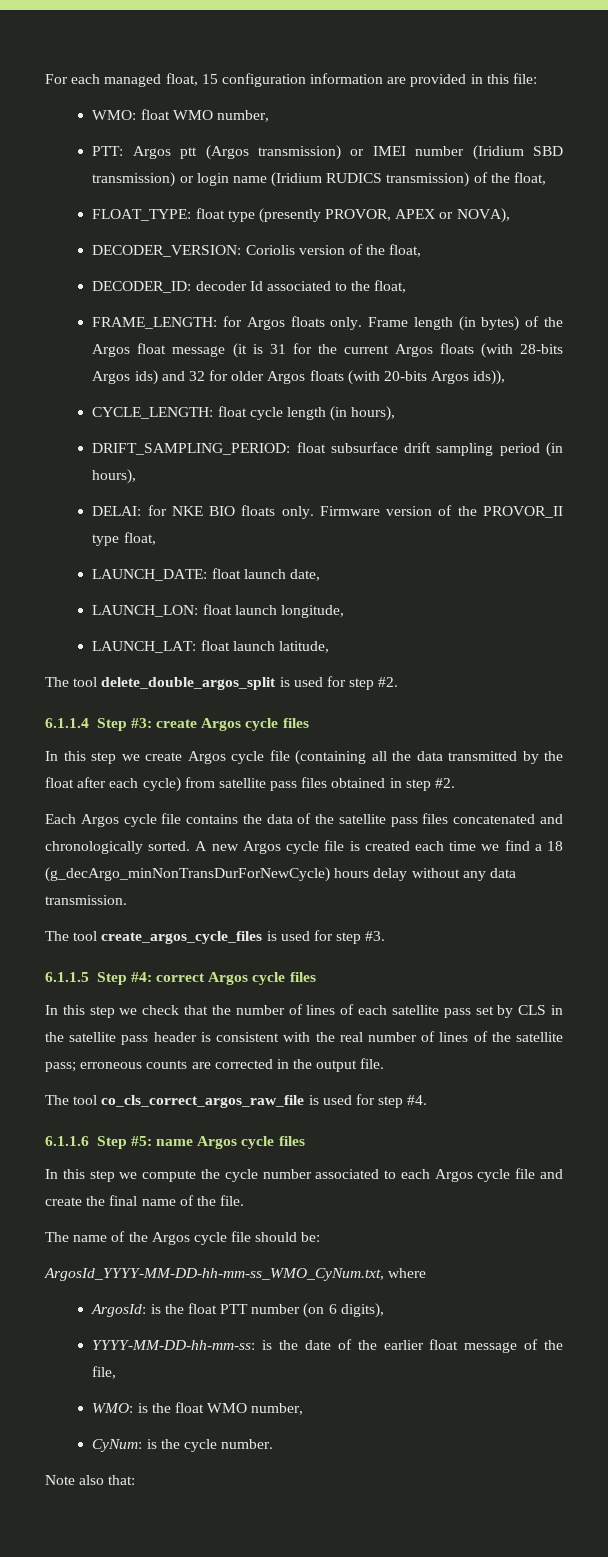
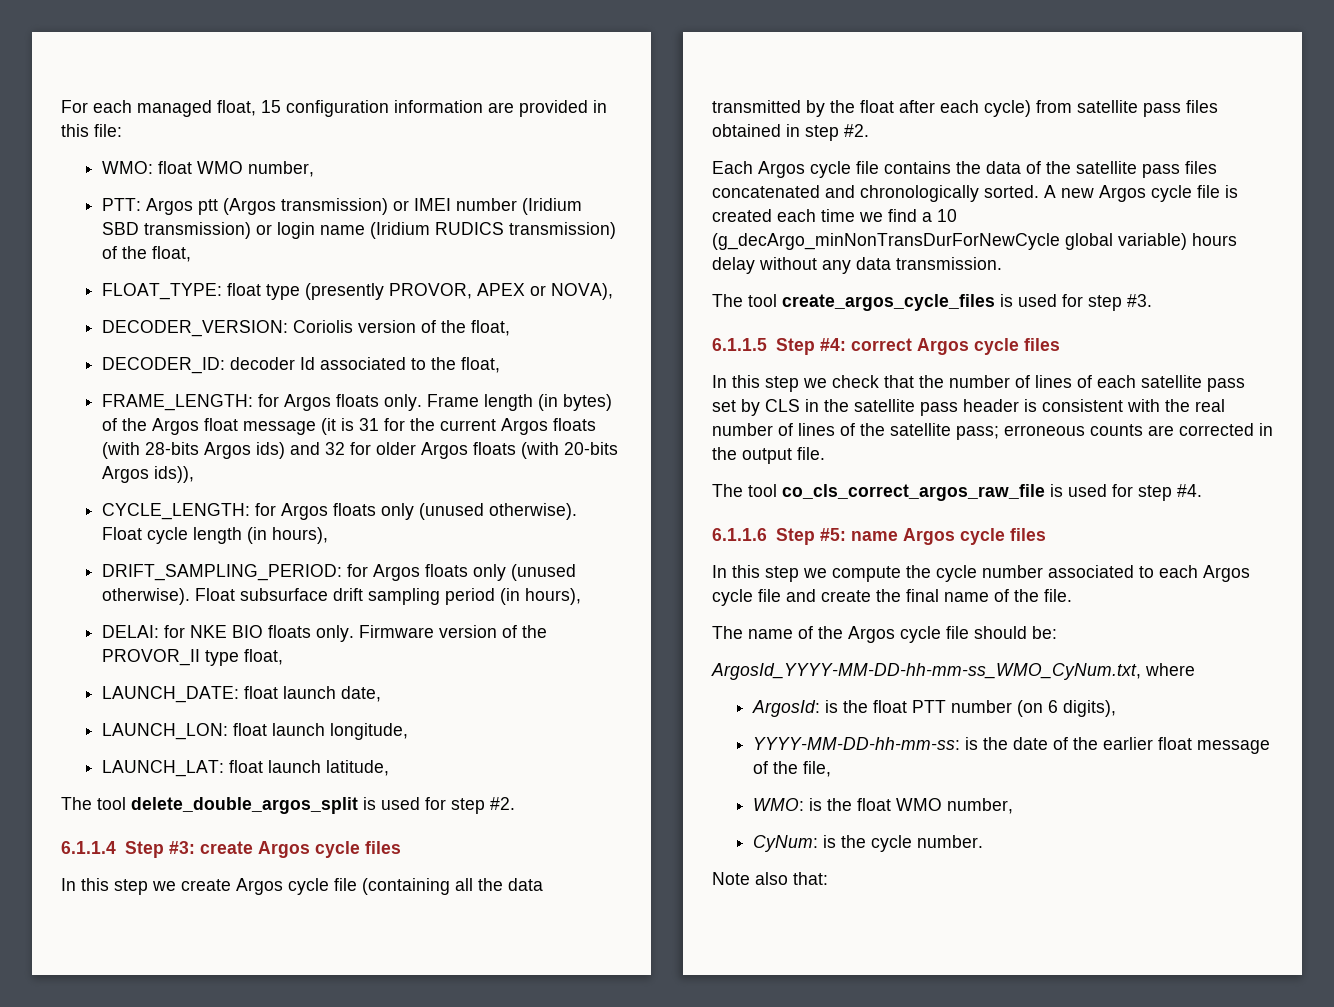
- CYCLE_LENGTH: float cycle length (in hours),
+ CYCLE_LENGTH: for Argos floats only (unused otherwise). Float cycle length (in hours),
- DRIFT_SAMPLING_PERIOD: float subsurface drift sampling period (in hours),
+ DRIFT_SAMPLING_PERIOD: for Argos floats only (unused otherwise). Float subsurface drift sampling period (in hours),
- A new Argos cycle file is created each time we find a 18 (g_decArgo_minNonTransDurForNewCycle) hours delay without any data transmission.
+ A new Argos cycle file is created each time we find a 10 (g_decArgo_minNonTransDurForNewCycle global variable) hours delay without any data transmission.

